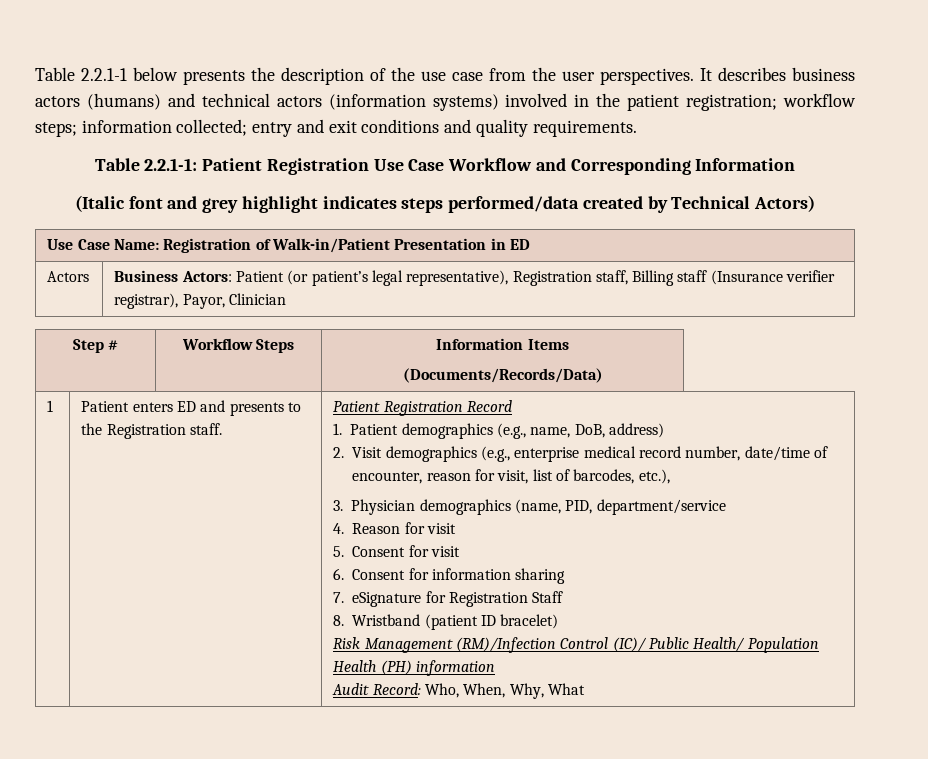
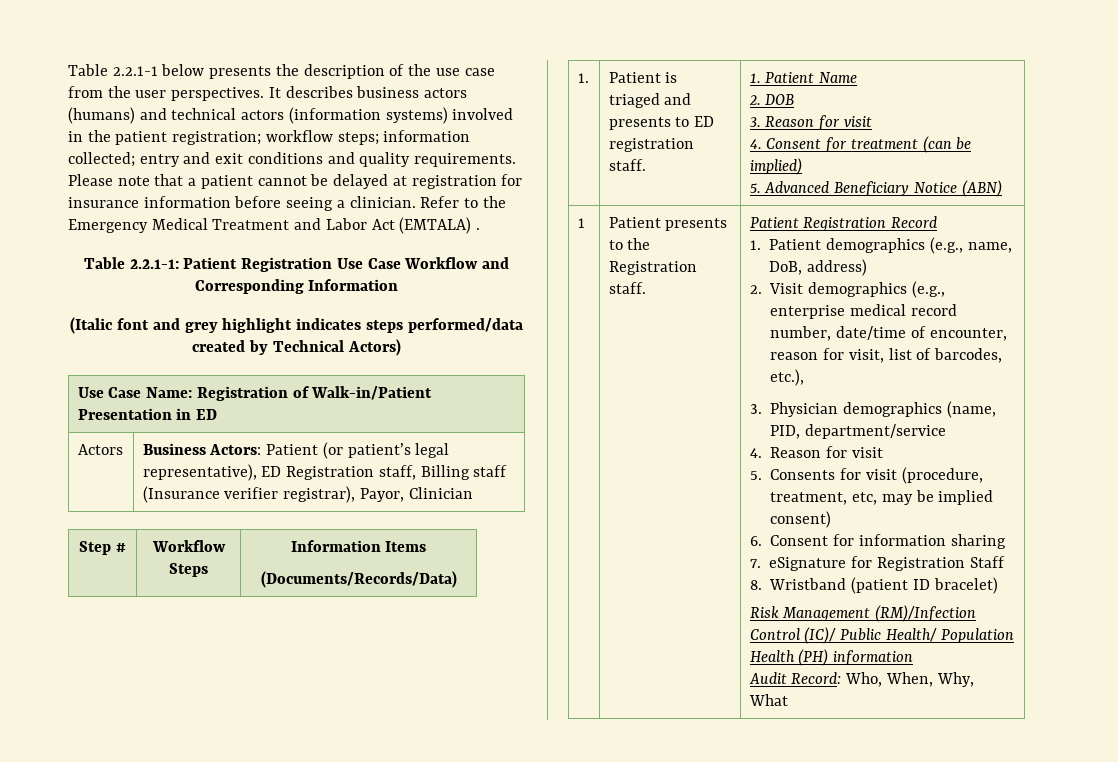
+ Please note that a patient cannot be delayed at registration for insurance information before seeing a clinician. Refer to the Emergency Medical Treatment and Labor Act (EMTALA) .
- Actors | Business Actors: Patient (or patient’s legal representative), Registration staff, Billing staff (Insurance verifier registrar), Payor, Clinician
+ Actors | Business Actors: Patient (or patient’s legal representative), ED Registration staff, Billing staff (Insurance verifier registrar), Payor, Clinician
+ 1. | Patient is triaged and presents to ED registration staff. | 1. Patient Name
+ 2. DOB
+ 3. Reason for visit
+ 4. Consent for treatment (can be implied)
+ 5. Advanced Beneficiary Notice (ABN)
- Patient enters ED and presents to the Registration staff.
+ Patient presents to the Registration staff.
- 5. Consent for visit
+ 5. Consents for visit (procedure, treatment, etc, may be implied consent)

